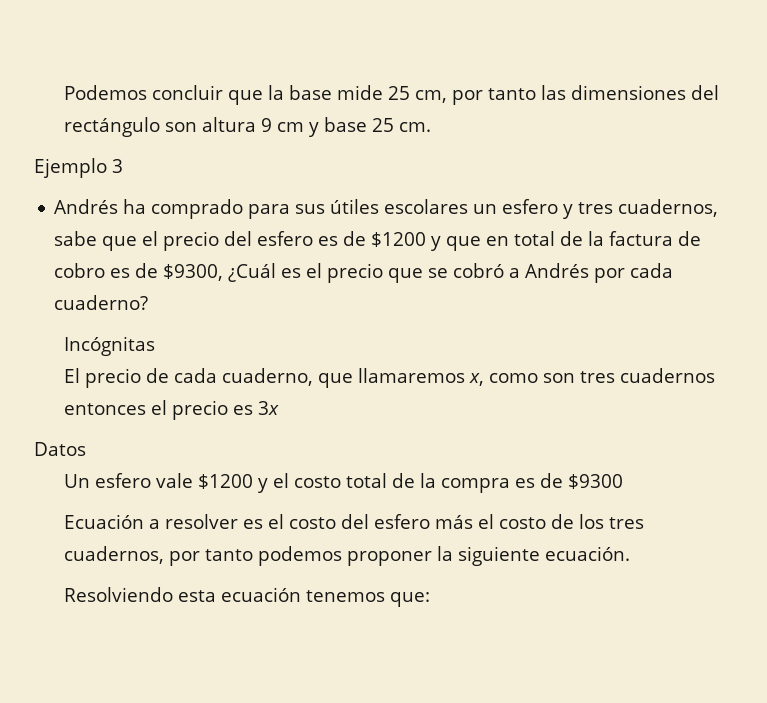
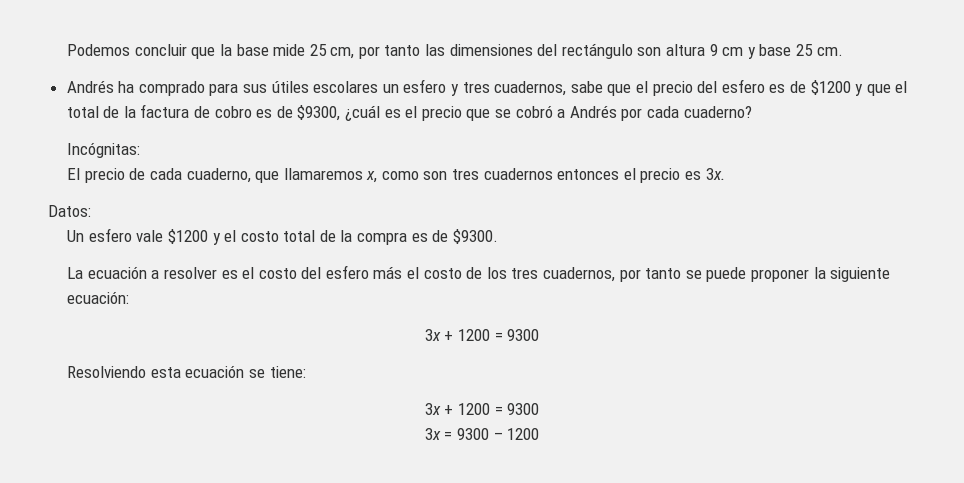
- Ejemplo 3
- Andrés ha comprado para sus útiles escolares un esfero y tres cuadernos, sabe que el precio del esfero es de $1200 y que en total de la factura de cobro es de $9300, ¿Cuál es el precio que se cobró a Andrés por cada cuaderno?
+ Andrés ha comprado para sus útiles escolares un esfero y tres cuadernos, sabe que el precio del esfero es de $1200 y que el total de la factura de cobro es de $9300, ¿cuál es el precio que se cobró a Andrés por cada cuaderno?
- Incógnitas
+ Incógnitas:
- El precio de cada cuaderno, que llamaremos x, como son tres cuadernos entonces el precio es 3x
- Datos
+ El precio de cada cuaderno, que llamaremos x, como son tres cuadernos entonces el precio es 3x.
+ Datos:
- Un esfero vale $1200 y el costo total de la compra es de $9300
- Ecuación a resolver es el costo del esfero más el costo de los tres cuadernos, por tanto podemos proponer la siguiente ecuación.
- Resolviendo esta ecuación tenemos que:
+ Un esfero vale $1200 y el costo total de la compra es de $9300.
+ La ecuación a resolver es el costo del esfero más el costo de los tres cuadernos, por tanto se puede proponer la siguiente ecuación:
+ 3x + 1200 = 9300
+ Resolviendo esta ecuación se tiene:
+ 3x + 1200 = 9300
+ 3x = 9300 – 1200

